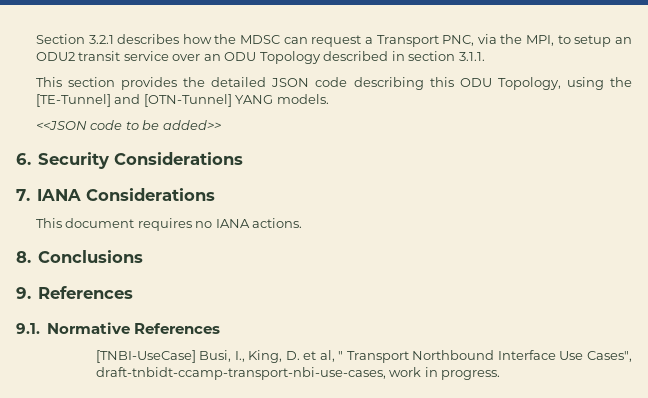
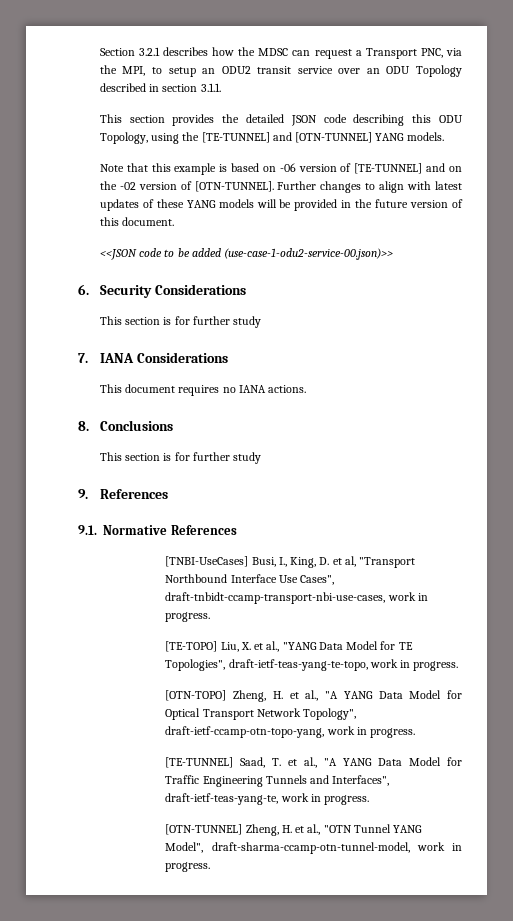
- This section provides the detailed JSON code describing this ODU Topology, using the [TE-Tunnel] and [OTN-Tunnel] YANG models.
+ This section provides the detailed JSON code describing this ODU Topology, using the [TE-TUNNEL] and [OTN-TUNNEL] YANG models.
+ Note that this example is based on -06 version of [TE-TUNNEL] and on the -02 version of [OTN-TUNNEL]. Further changes to align with latest updates of these YANG models will be provided in the future version of this document.
- <<JSON code to be added>>
+ <<JSON code to be added (use-case-1-odu2-service-00.json)>>
  6. Security Considerations
+ This section is for further study
  8. Conclusions
+ This section is for further study
- [TNBI-UseCase] Busi, I., King, D. et al, " Transport Northbound Interface Use Cases", draft-tnbidt-ccamp-transport-nbi-use-cases, work in progress.
+ [TNBI-UseCases] Busi, I., King, D. et al, "Transport Northbound Interface Use Cases", draft-tnbidt-ccamp-transport-nbi-use-cases, work in progress.
+ [TE-TOPO] Liu, X. et al., "YANG Data Model for TE Topologies", draft-ietf-teas-yang-te-topo, work in progress.
+ [OTN-TOPO] Zheng, H. et al., "A YANG Data Model for Optical Transport Network Topology", draft-ietf-ccamp-otn-topo-yang, work in progress.
+ [TE-TUNNEL] Saad, T. et al., "A YANG Data Model for Traffic Engineering Tunnels and Interfaces", draft-ietf-teas-yang-te, work in progress.
+ [OTN-TUNNEL] Zheng, H. et al., "OTN Tunnel YANG Model", draft-sharma-ccamp-otn-tunnel-model, work in progress.

